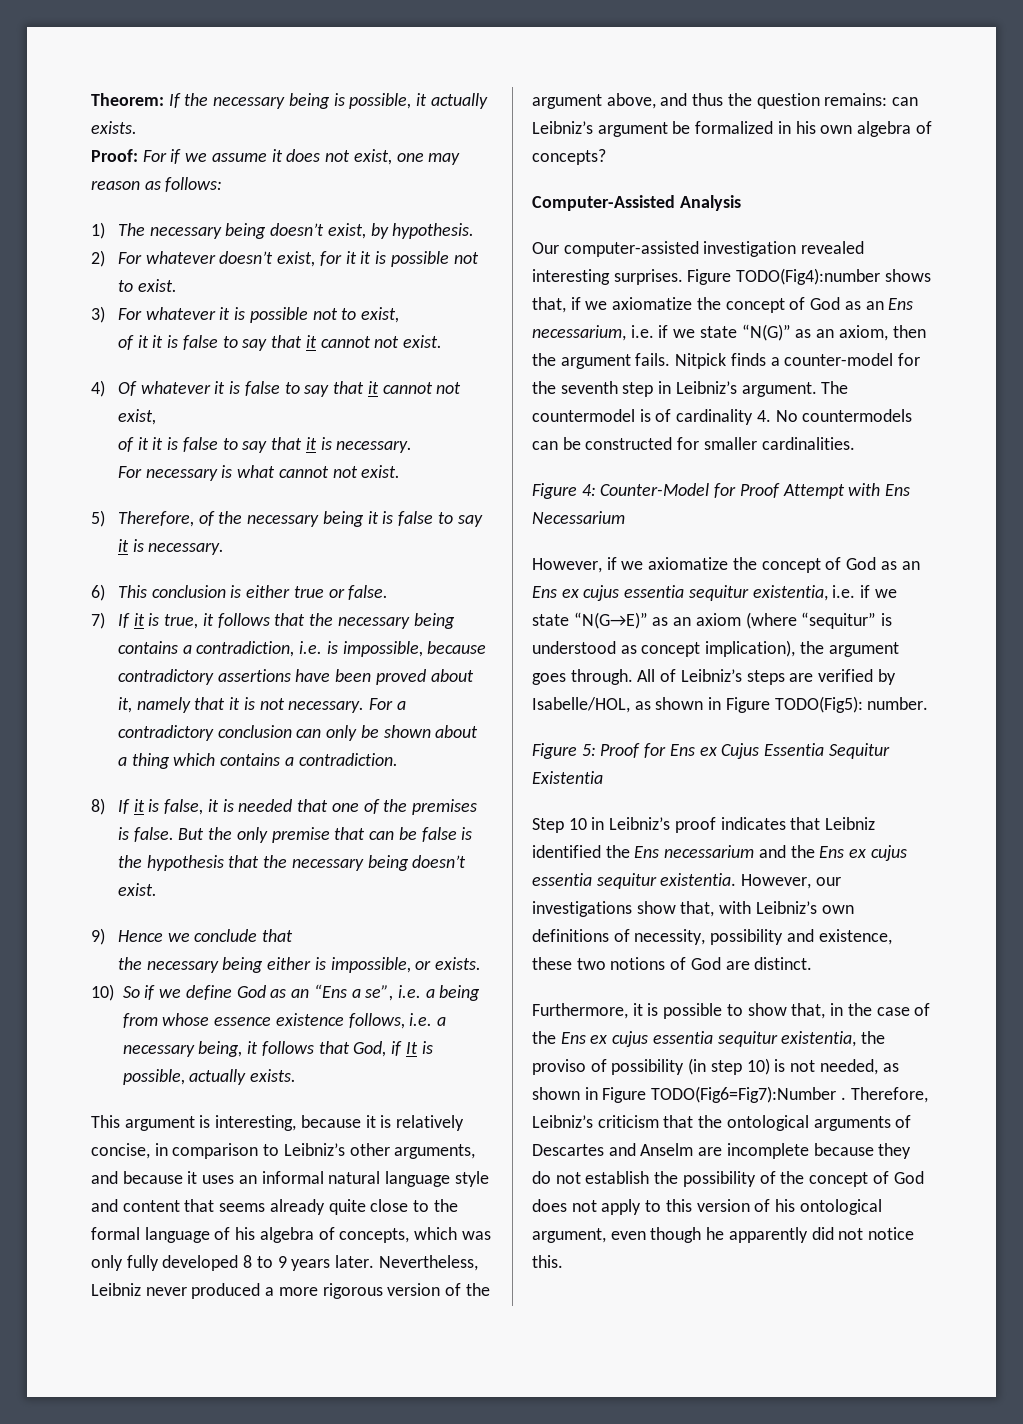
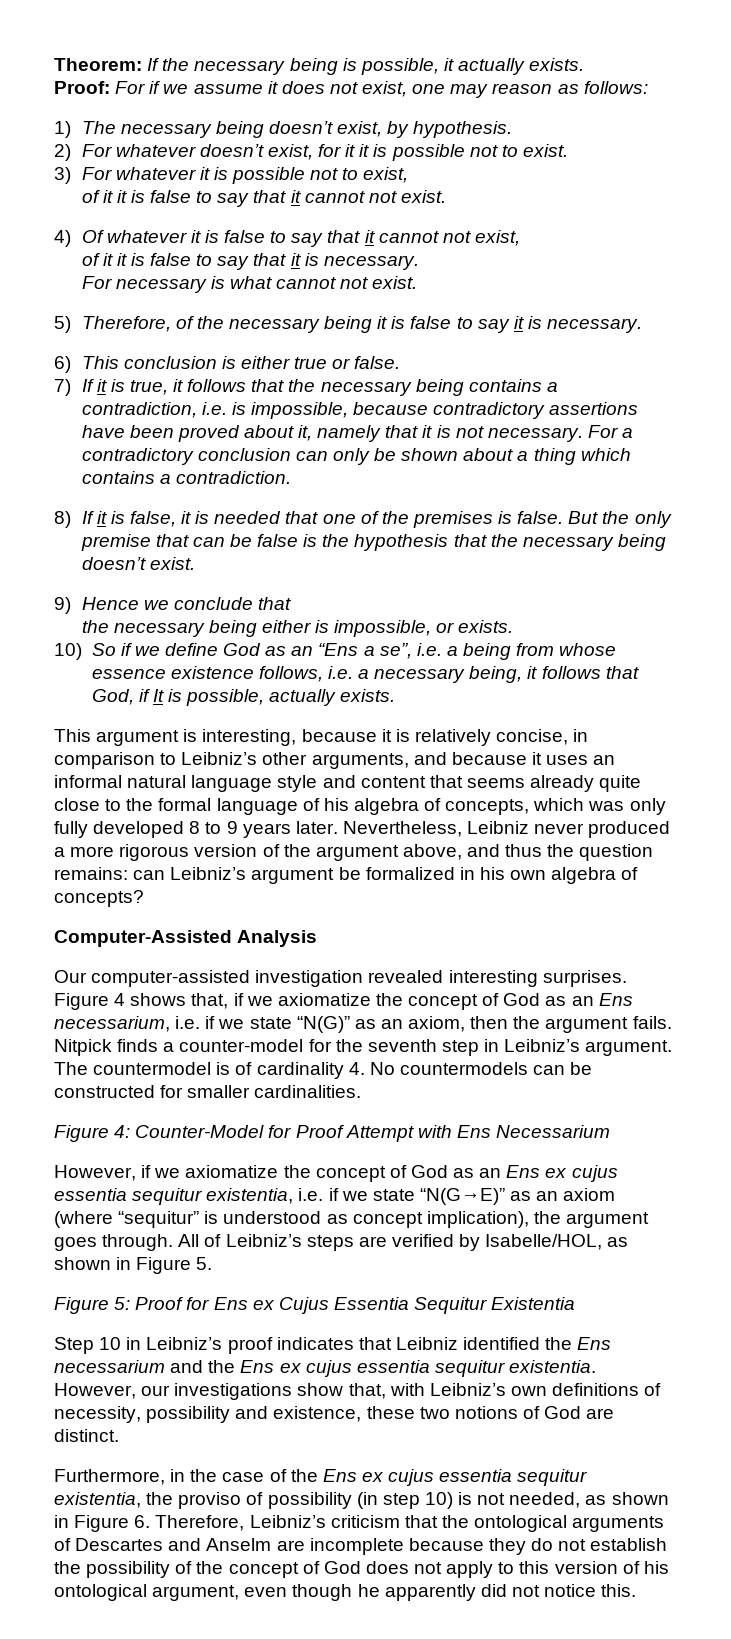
- Figure TODO(Fig4):number shows that, if we axiomatize the concept of God as an Ens necessarium, i.e. if we state “N(G)” as an axiom, then the argument fails.
+ Figure 4 shows that, if we axiomatize the concept of God as an Ens necessarium, i.e. if we state “N(G)” as an axiom, then the argument fails.
- All of Leibniz’s steps are verified by Isabelle/HOL, as shown in Figure TODO(Fig5): number.
+ All of Leibniz’s steps are verified by Isabelle/HOL, as shown in Figure 5.
- Furthermore, it is possible to show that, in the case of the Ens ex cujus essentia sequitur existentia, the proviso of possibility (in step 10) is not needed, as shown in Figure TODO(Fig6=Fig7):Number . Therefore, Leibniz’s criticism that the ontological arguments of Descartes and Anselm are incomplete because they do not establish the possibility of the concept of God does not apply to this version of his ontological argument, even though he apparently did not notice this.
+ Furthermore, in the case of the Ens ex cujus essentia sequitur existentia, the proviso of possibility (in step 10) is not needed, as shown in Figure 6. Therefore, Leibniz’s criticism that the ontological arguments of Descartes and Anselm are incomplete because they do not establish the possibility of the concept of God does not apply to this version of his ontological argument, even though he apparently did not notice this.

